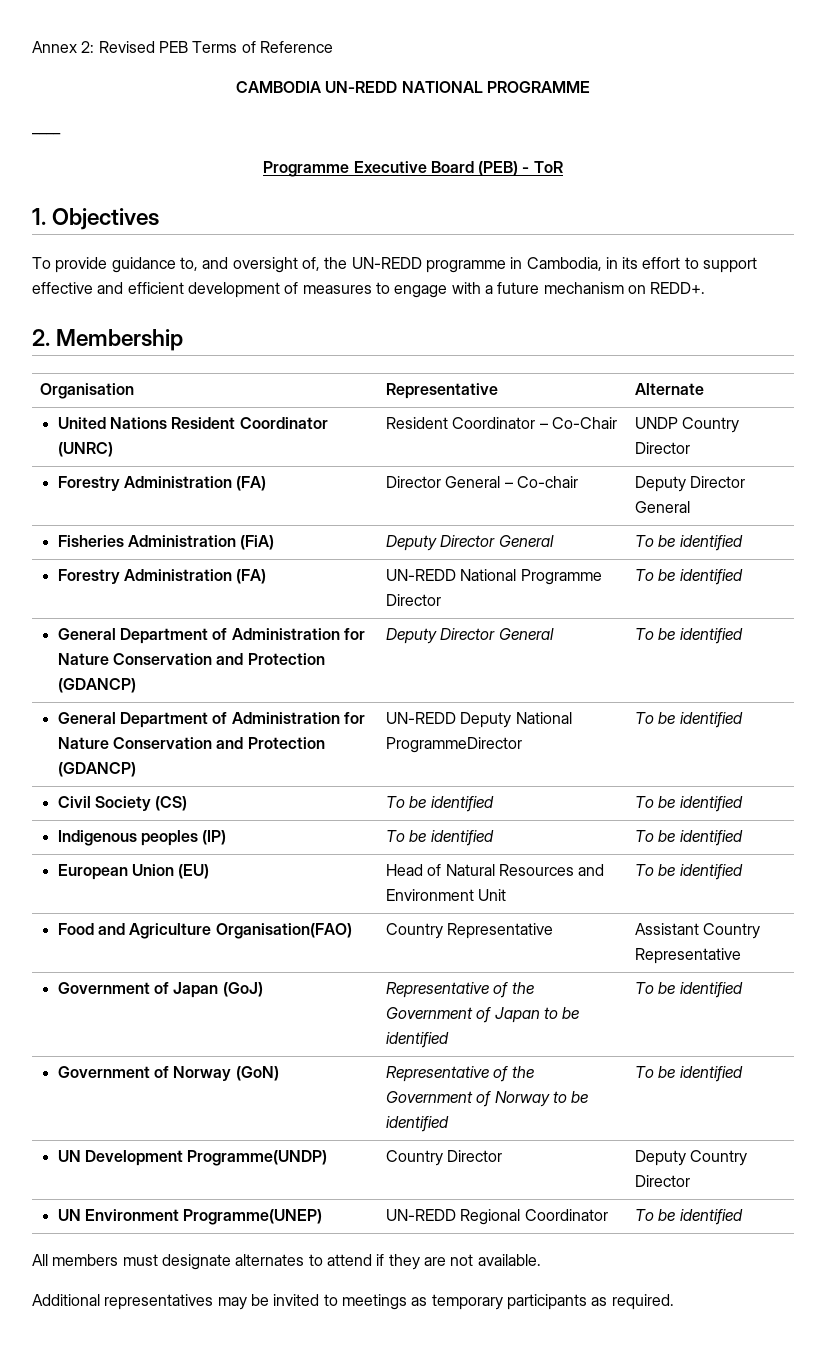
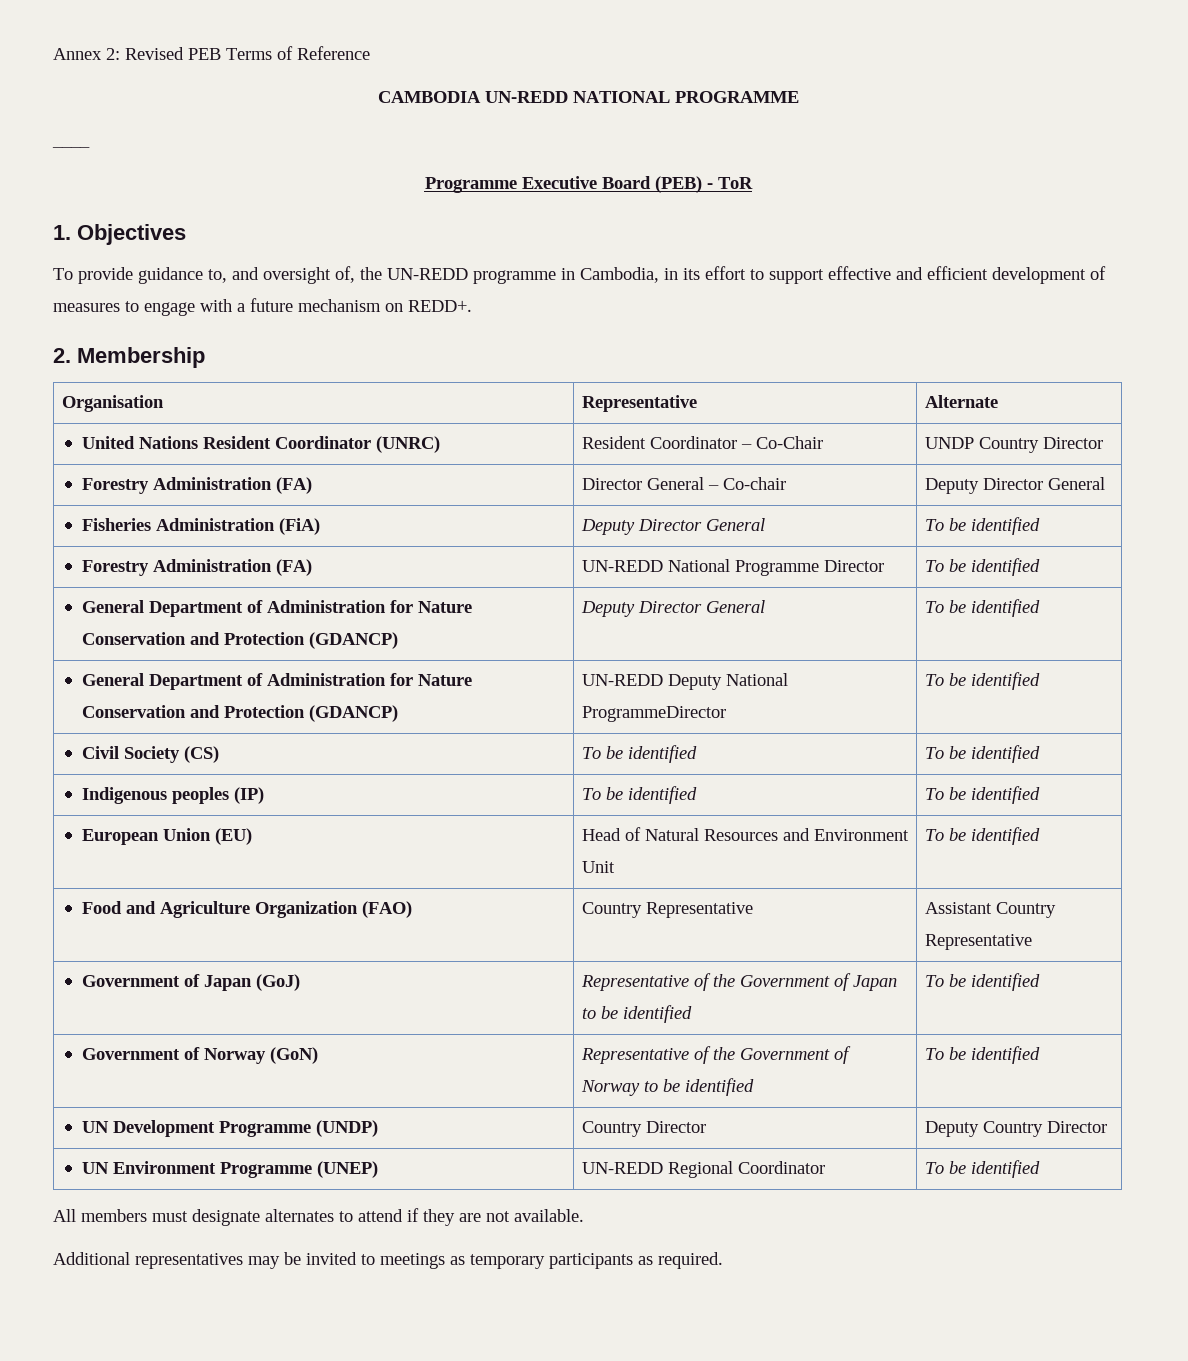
- Food and Agriculture Organisation(FAO) | Country Representative | Assistant Country Representative
+ Food and Agriculture Organization (FAO) | Country Representative | Assistant Country Representative
- UN Development Programme(UNDP) | Country Director | Deputy Country Director
+ UN Development Programme (UNDP) | Country Director | Deputy Country Director
- UN Environment Programme(UNEP) | UN-REDD Regional Coordinator | To be identified
+ UN Environment Programme (UNEP) | UN-REDD Regional Coordinator | To be identified

